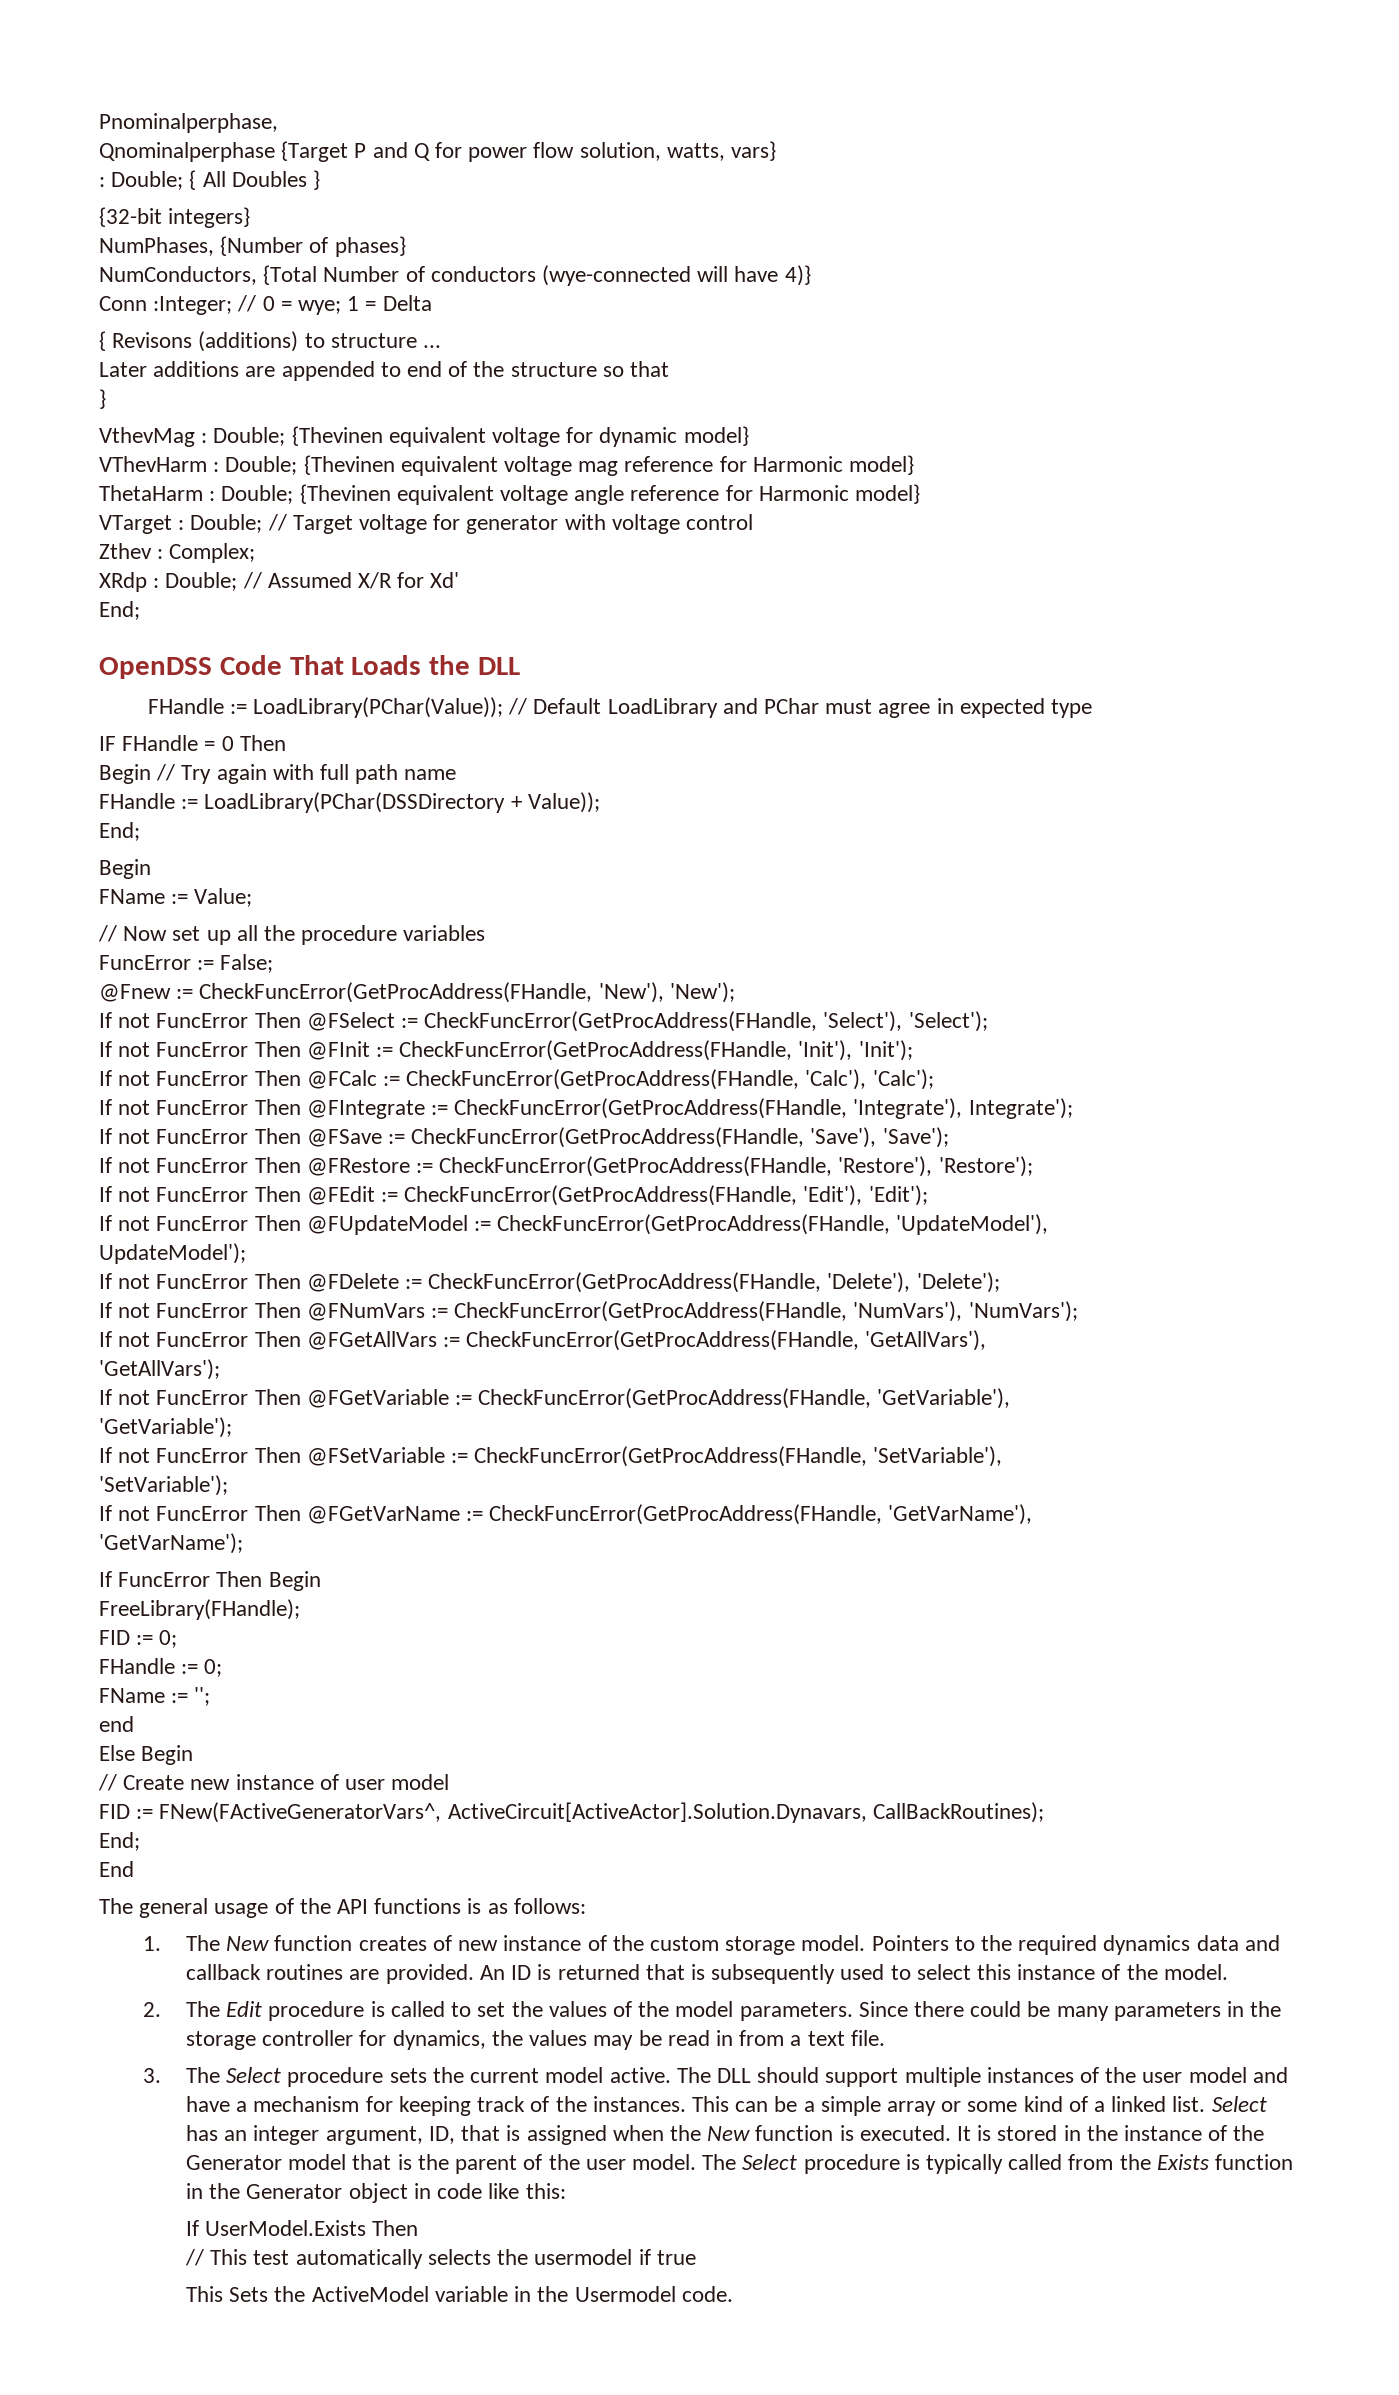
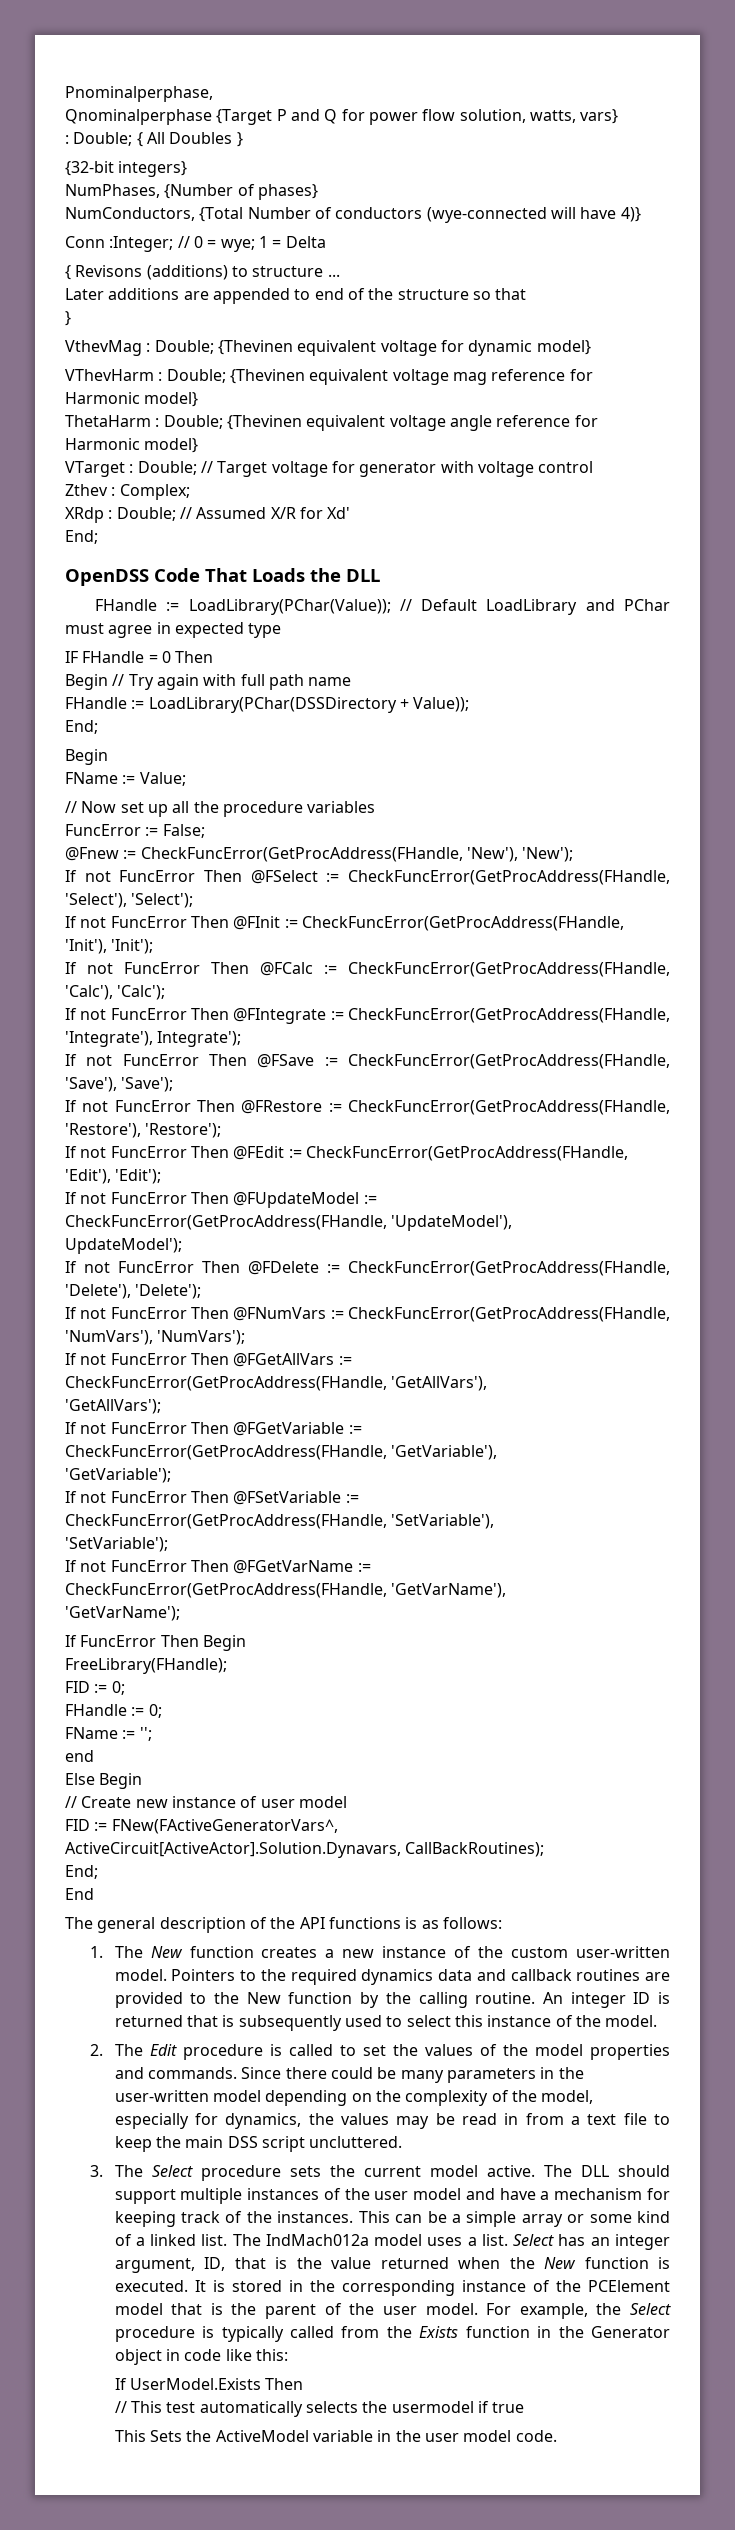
- The general usage of the API functions is as follows:
+ The general description of the API functions is as follows:
- 1. The New function creates of new instance of the custom storage model.
+ 1. The New function creates a new instance of the custom user-written model.
- Pointers to the required dynamics data and callback routines are provided. An ID is returned that is subsequently used to select this instance of the model.
+ Pointers to the required dynamics data and callback routines are provided to the New function by the calling routine. An integer ID is returned that is subsequently used to select this instance of the model.
- 2. The Edit procedure is called to set the values of the model parameters.
+ 2. The Edit procedure is called to set the values of the model properties and commands.
- Since there could be many parameters in the storage controller for dynamics, the values may be read in from a text file.
+ Since there could be many parameters in the user-written model depending on the complexity of the model, especially for dynamics, the values may be read in from a text file to keep the main DSS script uncluttered.
+ The IndMach012a model uses a list.
- Select has an integer argument, ID, that is assigned when the New function is executed.
+ Select has an integer argument, ID, that is the value returned when the New function is executed.
- It is stored in the instance of the Generator model that is the parent of the user model.
+ It is stored in the corresponding instance of the PCElement model that is the parent of the user model.
- The Select procedure is typically called from the Exists function in the Generator object in code like this:
+ For example, the Select procedure is typically called from the Exists function in the Generator object in code like this:
- This Sets the ActiveModel variable in the Usermodel code.
+ This Sets the ActiveModel variable in the user model code.

